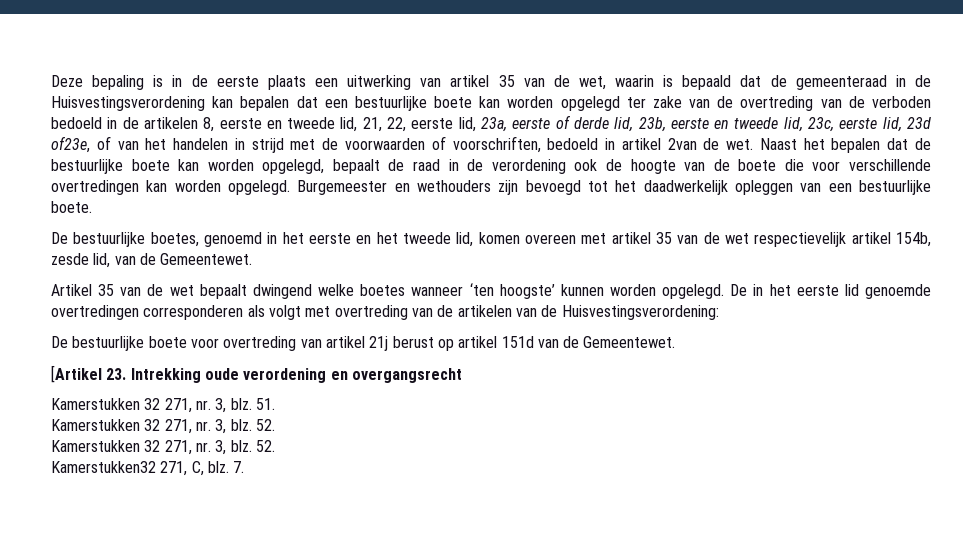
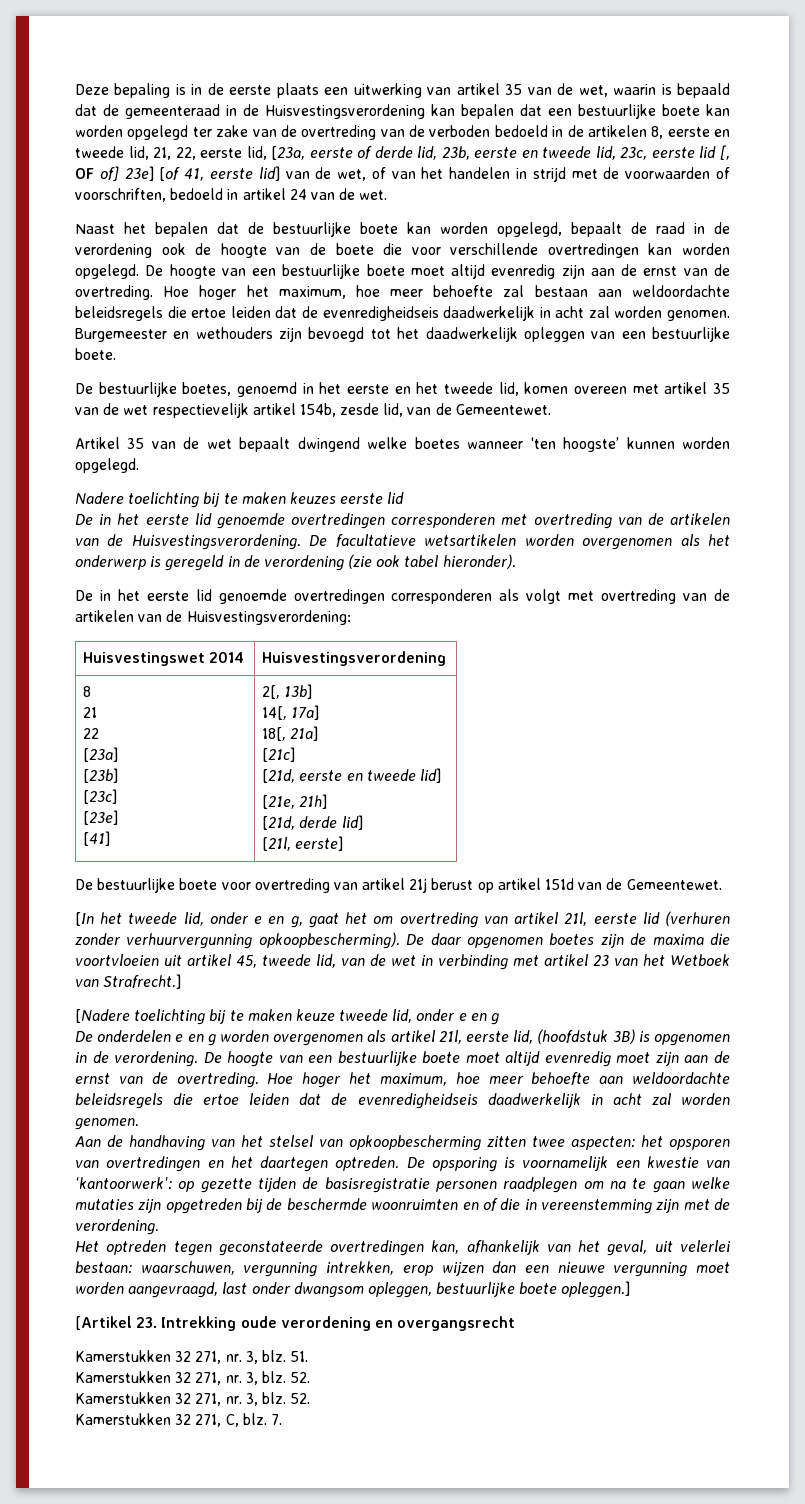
- Deze bepaling is in de eerste plaats een uitwerking van artikel 35 van de wet, waarin is bepaald dat de gemeenteraad in de Huisvestingsverordening kan bepalen dat een bestuurlijke boete kan worden opgelegd ter zake van de overtreding van de verboden bedoeld in de artikelen 8, eerste en tweede lid, 21, 22, eerste lid, 23a, eerste of derde lid, 23b, eerste en tweede lid, 23c, eerste lid, 23d of23e, of van het handelen in strijd met de voorwaarden of voorschriften, bedoeld in artikel 2van de wet. Naast het bepalen dat de bestuurlijke boete kan worden opgelegd, bepaalt de raad in de verordening ook de hoogte van de boete die voor verschillende overtredingen kan worden opgelegd.
+ Deze bepaling is in de eerste plaats een uitwerking van artikel 35 van de wet, waarin is bepaald dat de gemeenteraad in de Huisvestingsverordening kan bepalen dat een bestuurlijke boete kan worden opgelegd ter zake van de overtreding van de verboden bedoeld in de artikelen 8, eerste en tweede lid, 21, 22, eerste lid, [23a, eerste of derde lid, 23b, eerste en tweede lid, 23c, eerste lid [, OF of] 23e] [of 41, eerste lid] van de wet, of van het handelen in strijd met de voorwaarden of voorschriften, bedoeld in artikel 24 van de wet.
+ Naast het bepalen dat de bestuurlijke boete kan worden opgelegd, bepaalt de raad in de verordening ook de hoogte van de boete die voor verschillende overtredingen kan worden opgelegd.
+ De hoogte van een bestuurlijke boete moet altijd evenredig zijn aan de ernst van de overtreding. Hoe hoger het maximum, hoe meer behoefte zal bestaan aan weldoordachte beleidsregels die ertoe leiden dat de evenredigheidseis daadwerkelijk in acht zal worden genomen.
- Artikel 35 van de wet bepaalt dwingend welke boetes wanneer ‘ten hoogste’ kunnen worden opgelegd. De in het eerste lid genoemde overtredingen corresponderen als volgt met overtreding van de artikelen van de Huisvestingsverordening:
+ Artikel 35 van de wet bepaalt dwingend welke boetes wanneer ‘ten hoogste’ kunnen worden opgelegd.
+ Nadere toelichting bij te maken keuzes eerste lid
+ De in het eerste lid genoemde overtredingen corresponderen met overtreding van de artikelen van de Huisvestingsverordening. De facultatieve wetsartikelen worden overgenomen als het onderwerp is geregeld in de verordening (zie ook tabel hieronder).
+ De in het eerste lid genoemde overtredingen corresponderen als volgt met overtreding van de artikelen van de Huisvestingsverordening:
+ Huisvestingswet 2014 | Huisvestingsverordening
+ 8
+ 21
+ 22
+ [23a]
+ [23b]
+ [23c]
+ [23e]
+ [41] | 2[, 13b]
+ 14[, 17a]
+ 18[, 21a]
+ [21c]
+ [21d, eerste en tweede lid]
+ [21e, 21h]
+ [21d, derde lid]
+ [21l, eerste]
+ [In het tweede lid, onder e en g, gaat het om overtreding van artikel 21l, eerste lid (verhuren zonder verhuurvergunning opkoopbescherming). De daar opgenomen boetes zijn de maxima die voortvloeien uit artikel 45, tweede lid, van de wet in verbinding met artikel 23 van het Wetboek van Strafrecht.]
+ [Nadere toelichting bij te maken keuze tweede lid, onder e en g
+ De onderdelen e en g worden overgenomen als artikel 21l, eerste lid, (hoofdstuk 3B) is opgenomen in de verordening. De hoogte van een bestuurlijke boete moet altijd evenredig moet zijn aan de ernst van de overtreding. Hoe hoger het maximum, hoe meer behoefte aan weldoordachte beleidsregels die ertoe leiden dat de evenredigheidseis daadwerkelijk in acht zal worden genomen.
+ Aan de handhaving van het stelsel van opkoopbescherming zitten twee aspecten: het opsporen van overtredingen en het daartegen optreden. De opsporing is voornamelijk een kwestie van ‘kantoorwerk': op gezette tijden de basisregistratie personen raadplegen om na te gaan welke mutaties zijn opgetreden bij de beschermde woonruimten en of die in vereenstemming zijn met de verordening.
+ Het optreden tegen geconstateerde overtredingen kan, afhankelijk van het geval, uit velerlei bestaan: waarschuwen, vergunning intrekken, erop wijzen dan een nieuwe vergunning moet worden aangevraagd, last onder dwangsom opleggen, bestuurlijke boete opleggen.]
- Kamerstukken32 271, C, blz.
+ Kamerstukken 32 271, C, blz.

